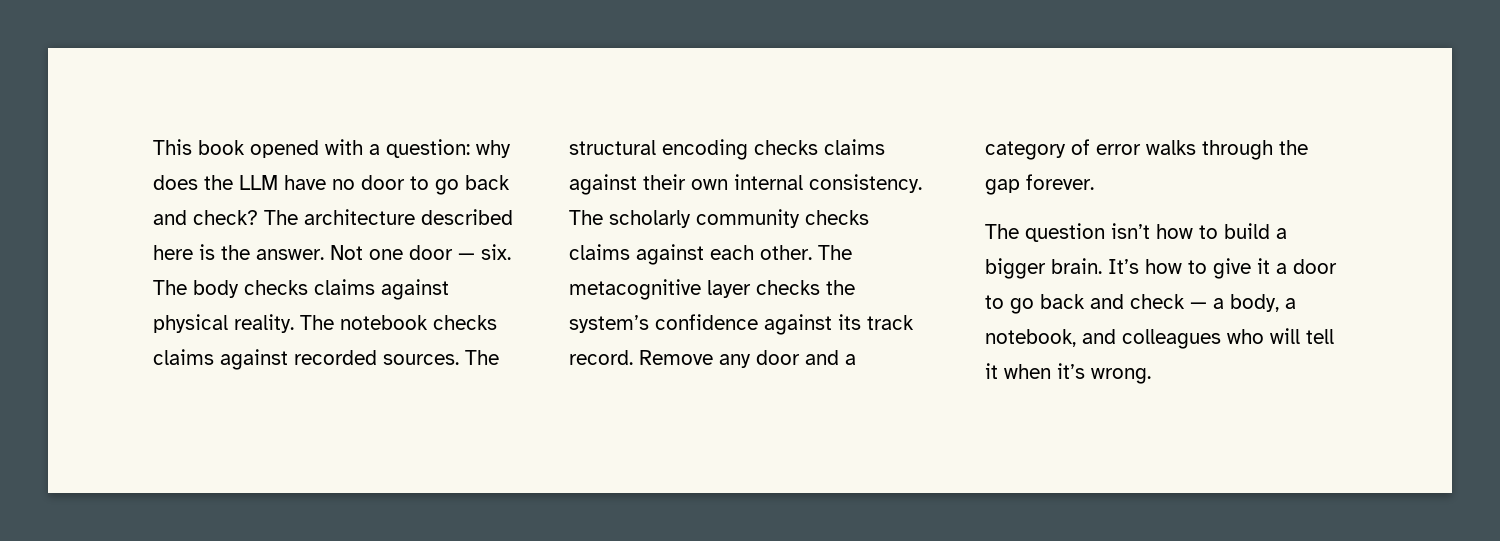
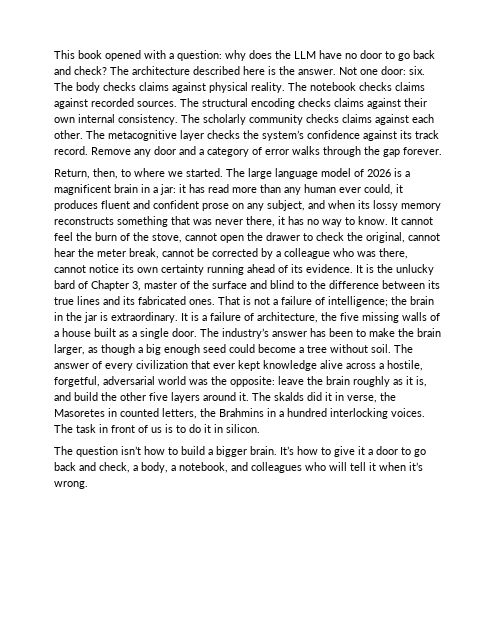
- Not one door — six.
+ Not one door: six.
+ Return, then, to where we started. The large language model of 2026 is a magnificent brain in a jar: it has read more than any human ever could, it produces fluent and confident prose on any subject, and when its lossy memory reconstructs something that was never there, it has no way to know. It cannot feel the burn of the stove, cannot open the drawer to check the original, cannot hear the meter break, cannot be corrected by a colleague who was there, cannot notice its own certainty running ahead of its evidence. It is the unlucky bard of Chapter 3, master of the surface and blind to the difference between its true lines and its fabricated ones. That is not a failure of intelligence; the brain in the jar is extraordinary. It is a failure of architecture, the five missing walls of a house built as a single door. The industry’s answer has been to make the brain larger, as though a big enough seed could become a tree without soil. The answer of every civilization that ever kept knowledge alive across a hostile, forgetful, adversarial world was the opposite: leave the brain roughly as it is, and build the other five layers around it. The skalds did it in verse, the Masoretes in counted letters, the Brahmins in a hundred interlocking voices. The task in front of us is to do it in silicon.
- It’s how to give it a door to go back and check — a body, a notebook, and colleagues who will tell it when it’s wrong.
+ It’s how to give it a door to go back and check, a body, a notebook, and colleagues who will tell it when it’s wrong.

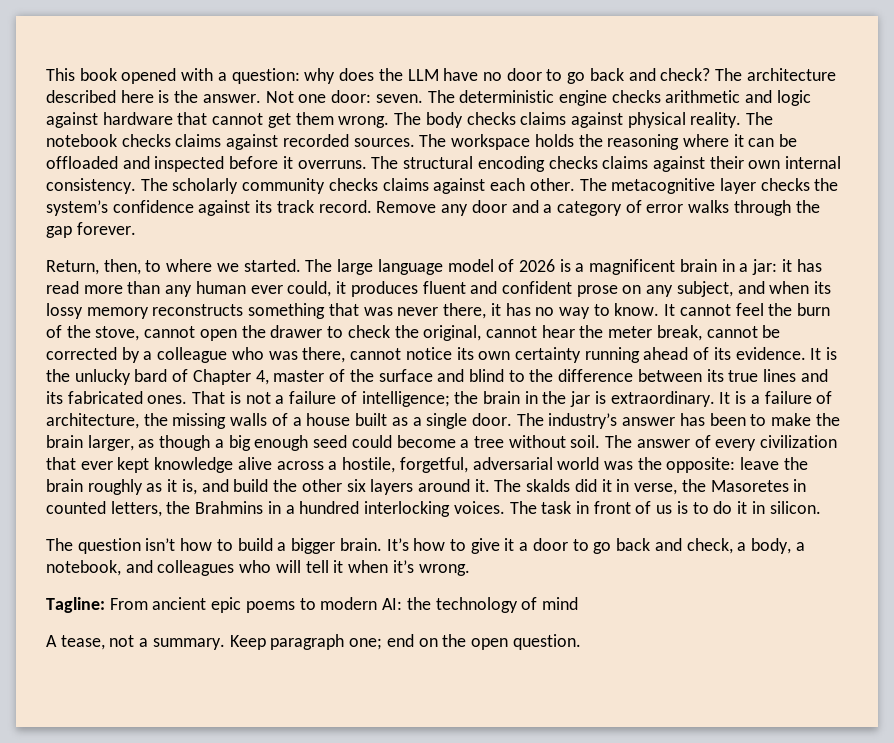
- Not one door: six.
+ Not one door: seven. The deterministic engine checks arithmetic and logic against hardware that cannot get them wrong.
- The structural encoding checks claims against their own internal consistency.
+ The workspace holds the reasoning where it can be offloaded and inspected before it overruns. The structural encoding checks claims against their own internal consistency.
- It is the unlucky bard of Chapter 3, master of the surface and blind to the difference between its true lines and its fabricated ones.
+ It is the unlucky bard of Chapter 4, master of the surface and blind to the difference between its true lines and its fabricated ones.
- It is a failure of architecture, the five missing walls of a house built as a single door.
+ It is a failure of architecture, the missing walls of a house built as a single door.
- The answer of every civilization that ever kept knowledge alive across a hostile, forgetful, adversarial world was the opposite: leave the brain roughly as it is, and build the other five layers around it.
+ The answer of every civilization that ever kept knowledge alive across a hostile, forgetful, adversarial world was the opposite: leave the brain roughly as it is, and build the other six layers around it.
+ Tagline: From ancient epic poems to modern AI: the technology of mind
+ A tease, not a summary. Keep paragraph one; end on the open question.

